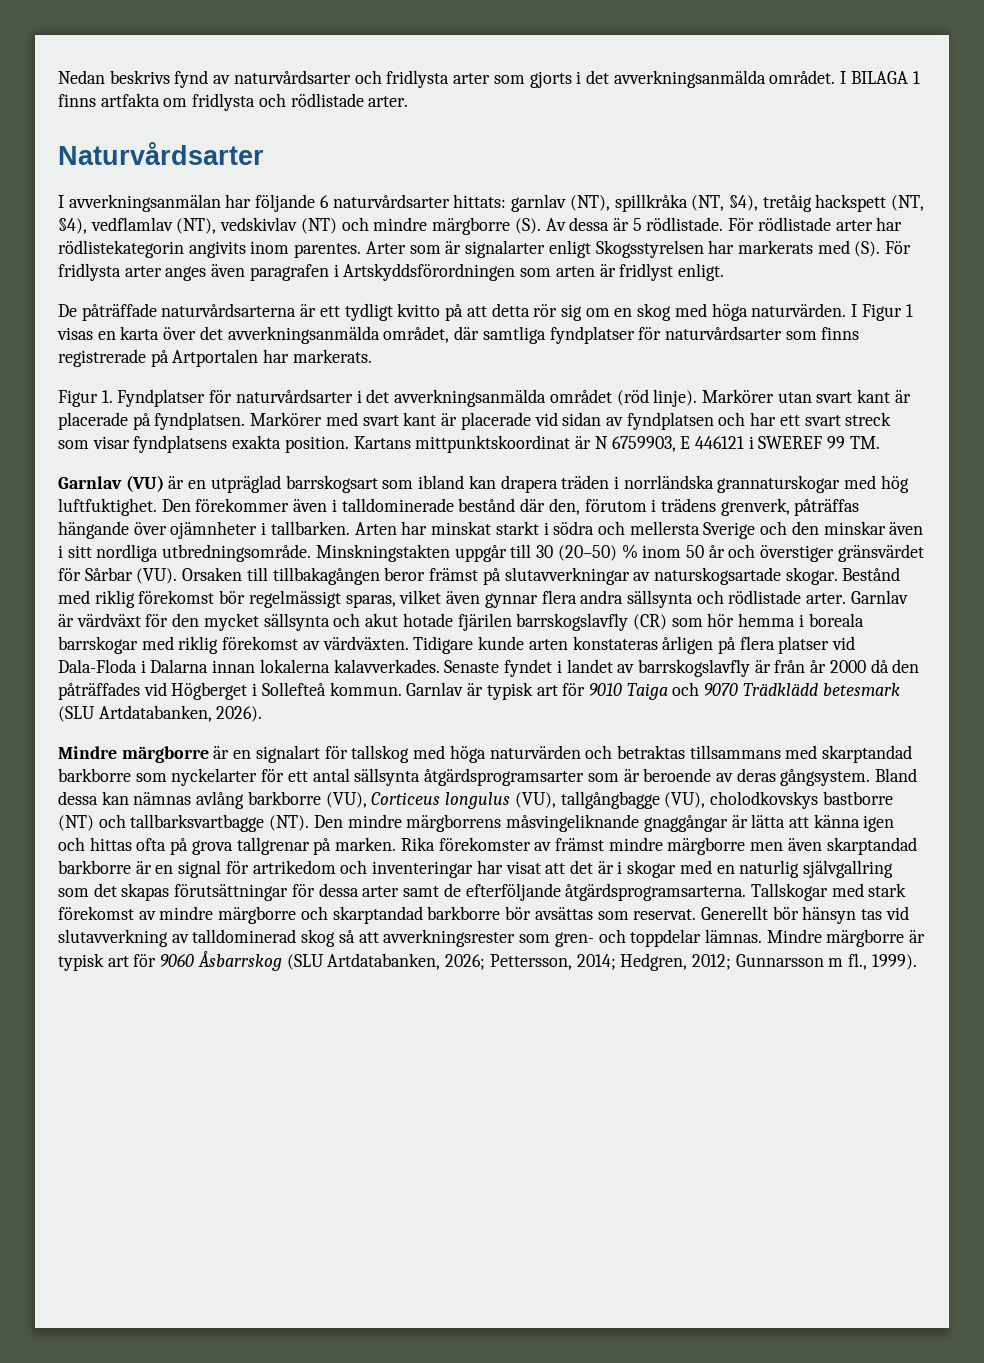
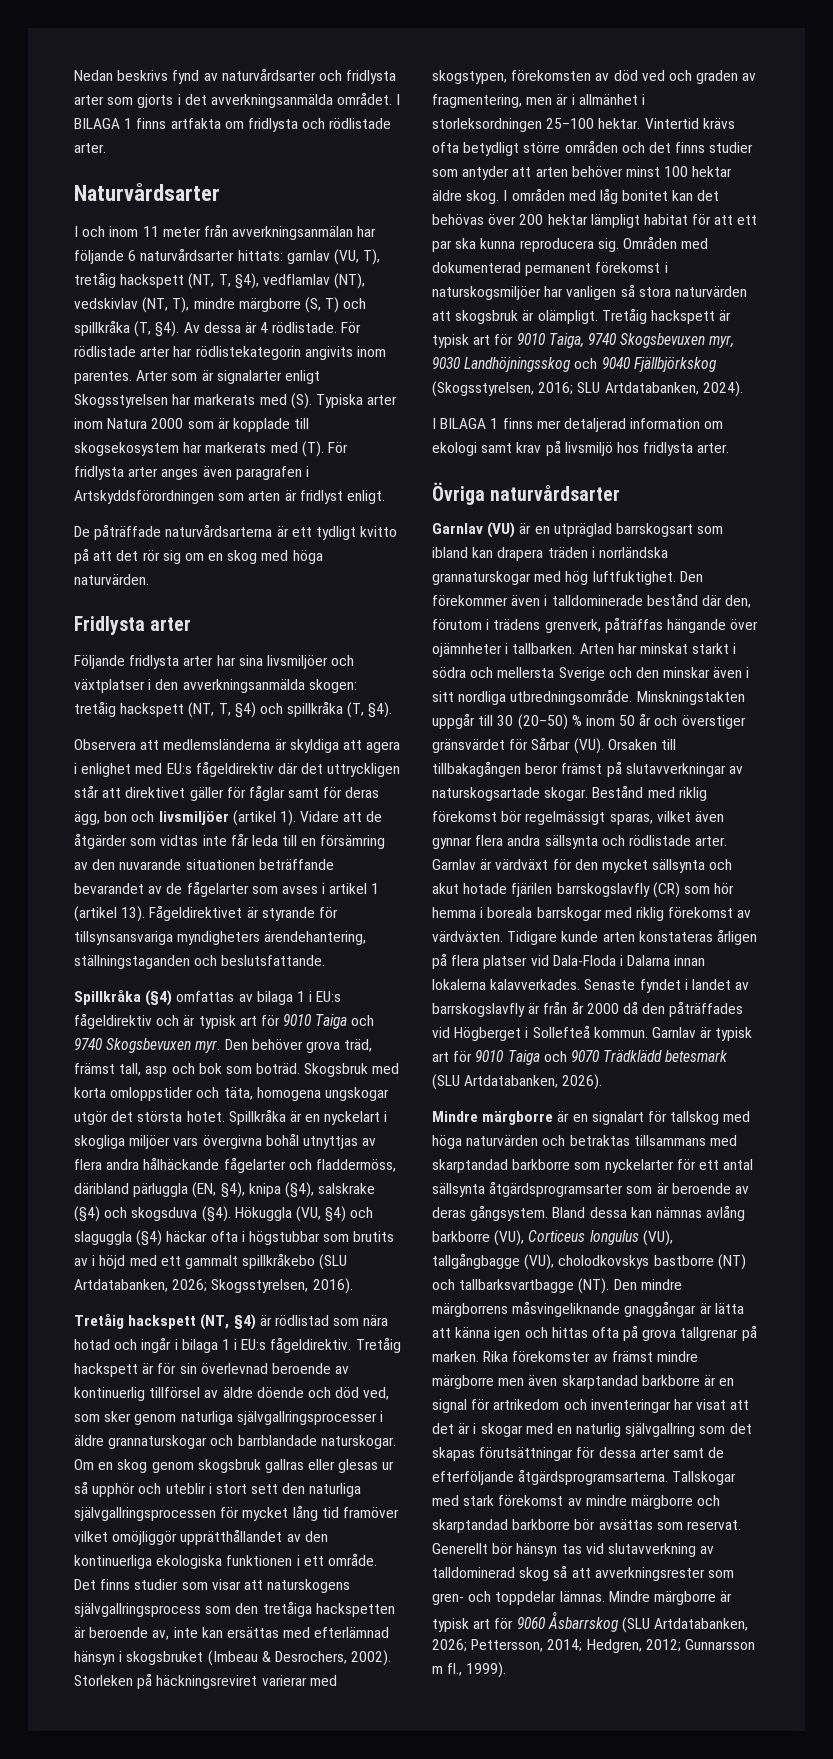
- I avverkningsanmälan har följande 6 naturvårdsarter hittats: garnlav (NT), spillkråka (NT, §4), tretåig hackspett (NT, §4), vedflamlav (NT), vedskivlav (NT) och mindre märgborre (S). Av dessa är 5 rödlistade.
+ I och inom 11 meter från avverkningsanmälan har följande 6 naturvårdsarter hittats: garnlav (VU, T), tretåig hackspett (NT, T, §4), vedflamlav (NT), vedskivlav (NT, T), mindre märgborre (S, T) och spillkråka (T, §4). Av dessa är 4 rödlistade.
- Arter som är signalarter enligt Skogsstyrelsen har markerats med (S). För fridlysta arter anges även paragrafen i Artskyddsförordningen som arten är fridlyst enligt.
+ Arter som är signalarter enligt Skogsstyrelsen har markerats med (S). Typiska arter inom Natura 2000 som är kopplade till skogsekosystem har markerats med (T). För fridlysta arter anges även paragrafen i Artskyddsförordningen som arten är fridlyst enligt.
- De påträffade naturvårdsarterna är ett tydligt kvitto på att detta rör sig om en skog med höga naturvärden. I Figur 1 visas en karta över det avverkningsanmälda området, där samtliga fyndplatser för naturvårdsarter som finns registrerade på Artportalen har markerats.
- Figur 1. Fyndplatser för naturvårdsarter i det avverkningsanmälda området (röd linje). Markörer utan svart kant är placerade på fyndplatsen. Markörer med svart kant är placerade vid sidan av fyndplatsen och har ett svart streck som visar fyndplatsens exakta position. Kartans mittpunktskoordinat är N 6759903, E 446121 i SWEREF 99 TM.
+ De påträffade naturvårdsarterna är ett tydligt kvitto på att det rör sig om en skog med höga naturvärden.
+ Fridlysta arter
+ Följande fridlysta arter har sina livsmiljöer och växtplatser i den avverkningsanmälda skogen: tretåig hackspett (NT, T, §4) och spillkråka (T, §4).
+ Observera att medlemsländerna är skyldiga att agera i enlighet med EU:s fågeldirektiv där det uttryckligen står att direktivet gäller för fåglar samt för deras ägg, bon och livsmiljöer (artikel 1). Vidare att de åtgärder som vidtas inte får leda till en försämring av den nuvarande situationen beträffande bevarandet av de fågelarter som avses i artikel 1 (artikel 13). Fågeldirektivet är styrande för tillsynsansvariga myndigheters ärendehantering, ställningstaganden och beslutsfattande.
+ Spillkråka (§4) omfattas av bilaga 1 i EU:s fågeldirektiv och är typisk art för 9010 Taiga och 9740 Skogsbevuxen myr. Den behöver grova träd, främst tall, asp och bok som boträd. Skogsbruk med korta omloppstider och täta, homogena ungskogar utgör det största hotet. Spillkråka är en nyckelart i skogliga miljöer vars övergivna bohål utnyttjas av flera andra hålhäckande fågelarter och fladdermöss, däribland pärluggla (EN, §4), knipa (§4), salskrake (§4) och skogsduva (§4). Hökuggla (VU, §4) och slaguggla (§4) häckar ofta i högstubbar som brutits av i höjd med ett gammalt spillkråkebo (SLU Artdatabanken, 2026; Skogsstyrelsen, 2016).
+ Tretåig hackspett (NT, §4) är rödlistad som nära hotad och ingår i bilaga 1 i EU:s fågeldirektiv. Tretåig hackspett är för sin överlevnad beroende av kontinuerlig tillförsel av äldre döende och död ved, som sker genom naturliga självgallringsprocesser i äldre grannaturskogar och barrblandade naturskogar. Om en skog genom skogsbruk gallras eller glesas ur så upphör och uteblir i stort sett den naturliga självgallringsprocessen för mycket lång tid framöver vilket omöjliggör upprätthållandet av den kontinuerliga ekologiska funktionen i ett område. Det finns studier som visar att naturskogens självgallringsprocess som den tretåiga hackspetten är beroende av, inte kan ersättas med efterlämnad hänsyn i skogsbruket (Imbeau & Desrochers, 2002). Storleken på häckningsreviret varierar med skogstypen, förekomsten av död ved och graden av fragmentering, men är i allmänhet i storleksordningen 25–100 hektar. Vintertid krävs ofta betydligt större områden och det finns studier som antyder att arten behöver minst 100 hektar äldre skog. I områden med låg bonitet kan det behövas över 200 hektar lämpligt habitat för att ett par ska kunna reproducera sig. Områden med dokumenterad permanent förekomst i naturskogsmiljöer har vanligen så stora naturvärden att skogsbruk är olämpligt. Tretåig hackspett är typisk art för 9010 Taiga, 9740 Skogsbevuxen myr, 9030 Landhöjningsskog och 9040 Fjällbjörkskog (Skogsstyrelsen, 2016; SLU Artdatabanken, 2024).
+ I BILAGA 1 finns mer detaljerad information om ekologi samt krav på livsmiljö hos fridlysta arter.
+ Övriga naturvårdsarter

